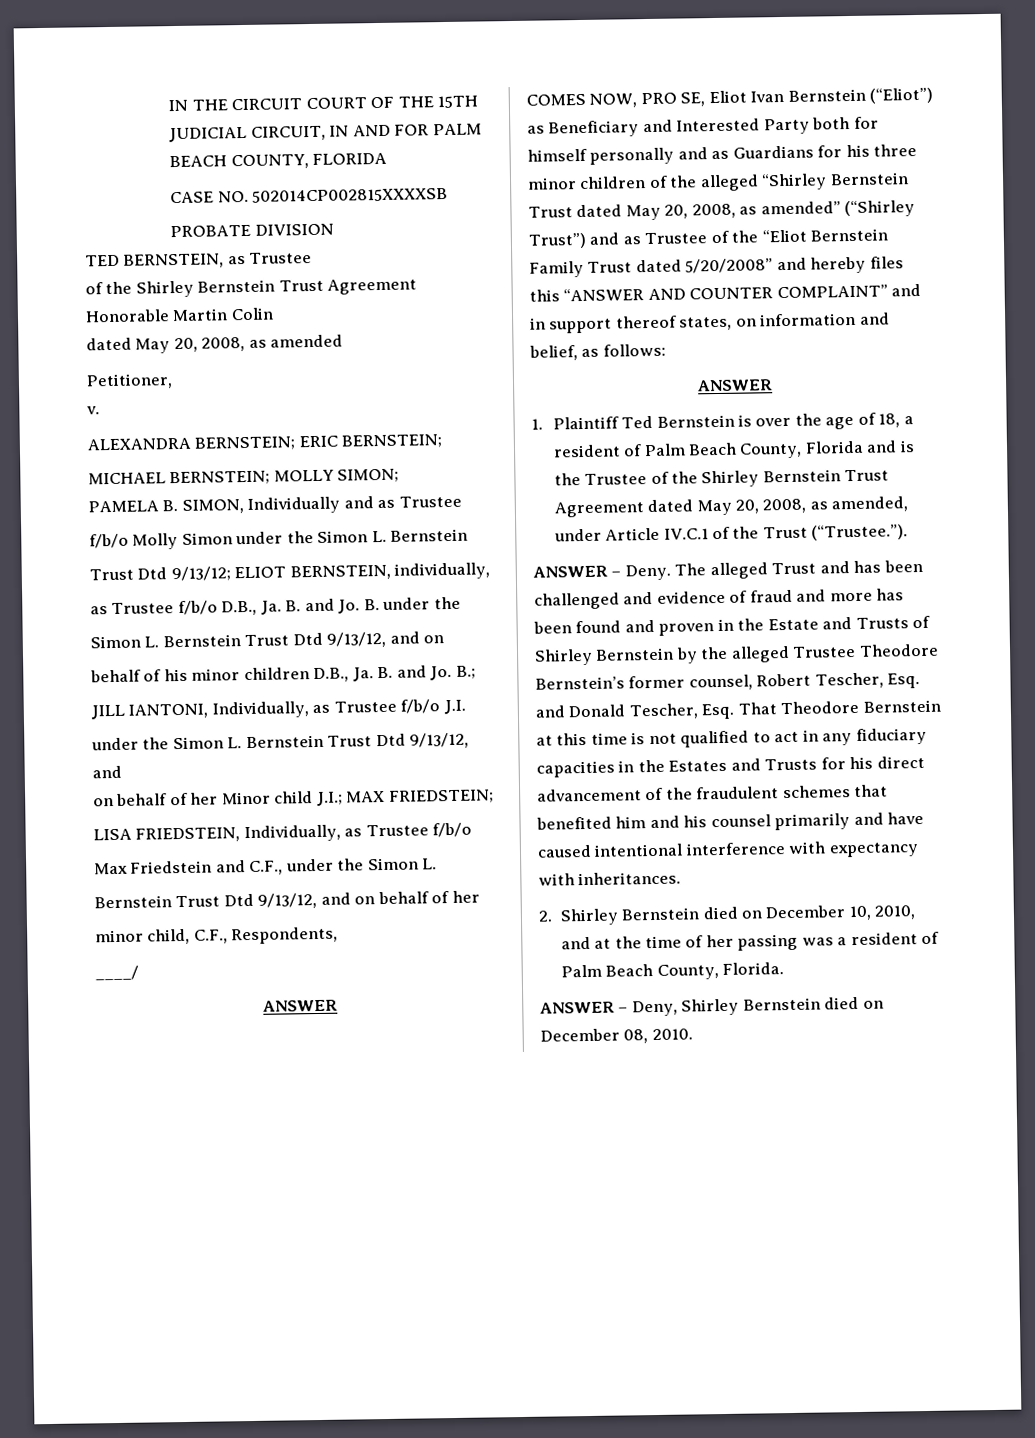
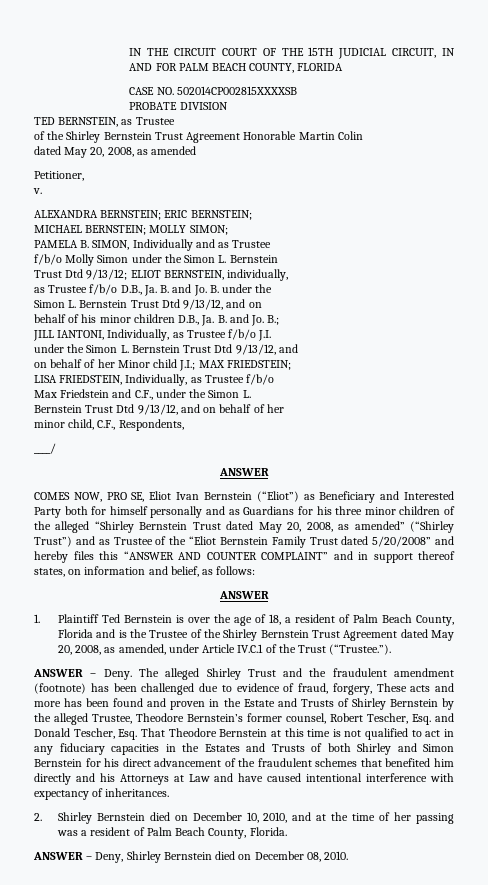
- The alleged Trust and has been challenged and evidence of fraud and more has been found and proven in the Estate and Trusts of Shirley Bernstein by the alleged Trustee Theodore Bernstein’s former counsel, Robert Tescher, Esq. and Donald Tescher, Esq. That Theodore Bernstein at this time is not qualified to act in any fiduciary capacities in the Estates and Trusts for his direct advancement of the fraudulent schemes that benefited him and his counsel primarily and have caused intentional interference with expectancy with inheritances.
+ The alleged Shirley Trust and the fraudulent amendment (footnote) has been challenged due to evidence of fraud, forgery, These acts and more has been found and proven in the Estate and Trusts of Shirley Bernstein by the alleged Trustee, Theodore Bernstein’s former counsel, Robert Tescher, Esq. and Donald Tescher, Esq. That Theodore Bernstein at this time is not qualified to act in any fiduciary capacities in the Estates and Trusts of both Shirley and Simon Bernstein for his direct advancement of the fraudulent schemes that benefited him directly and his Attorneys at Law and have caused intentional interference with expectancy of inheritances.

